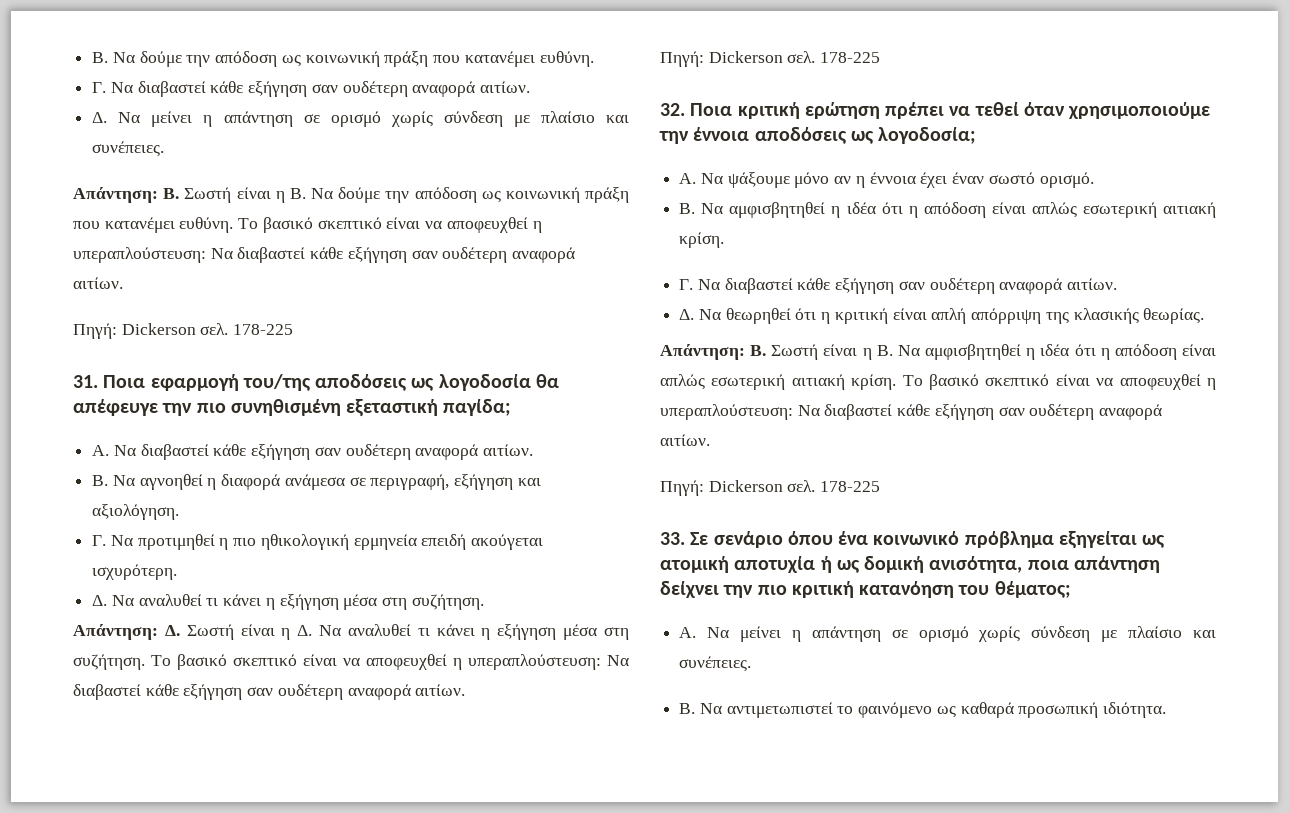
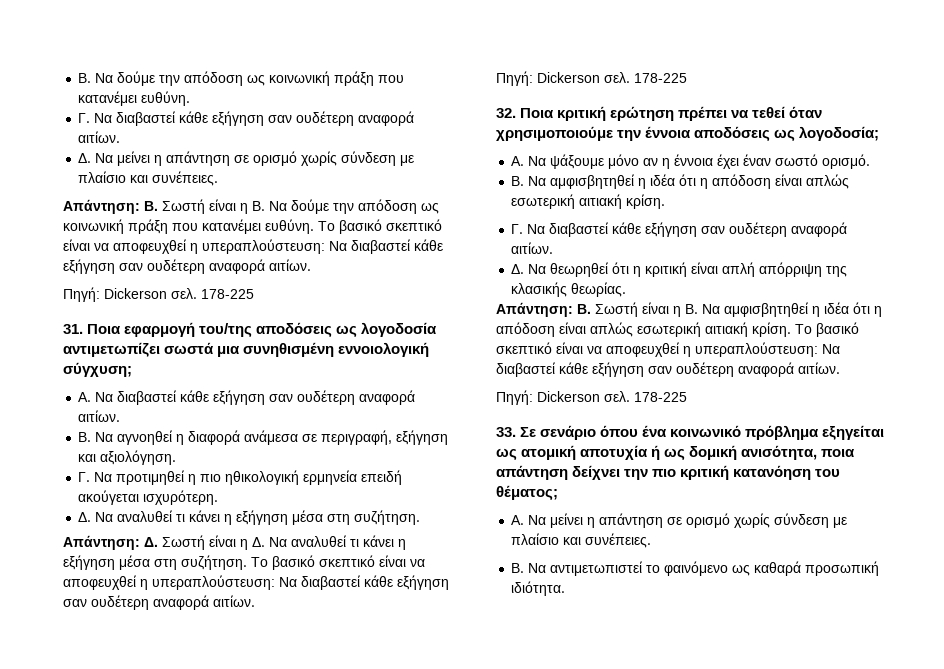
- 31. Ποια εφαρμογή του/της αποδόσεις ως λογοδοσία θα απέφευγε την πιο συνηθισμένη εξεταστική παγίδα;
+ 31. Ποια εφαρμογή του/της αποδόσεις ως λογοδοσία αντιμετωπίζει σωστά μια συνηθισμένη εννοιολογική σύγχυση;

